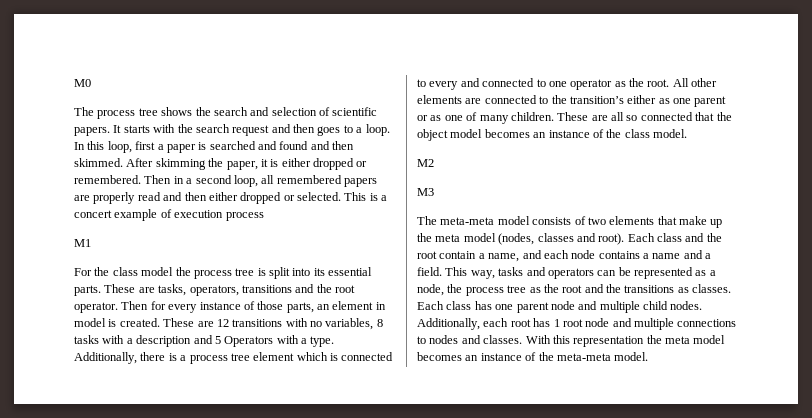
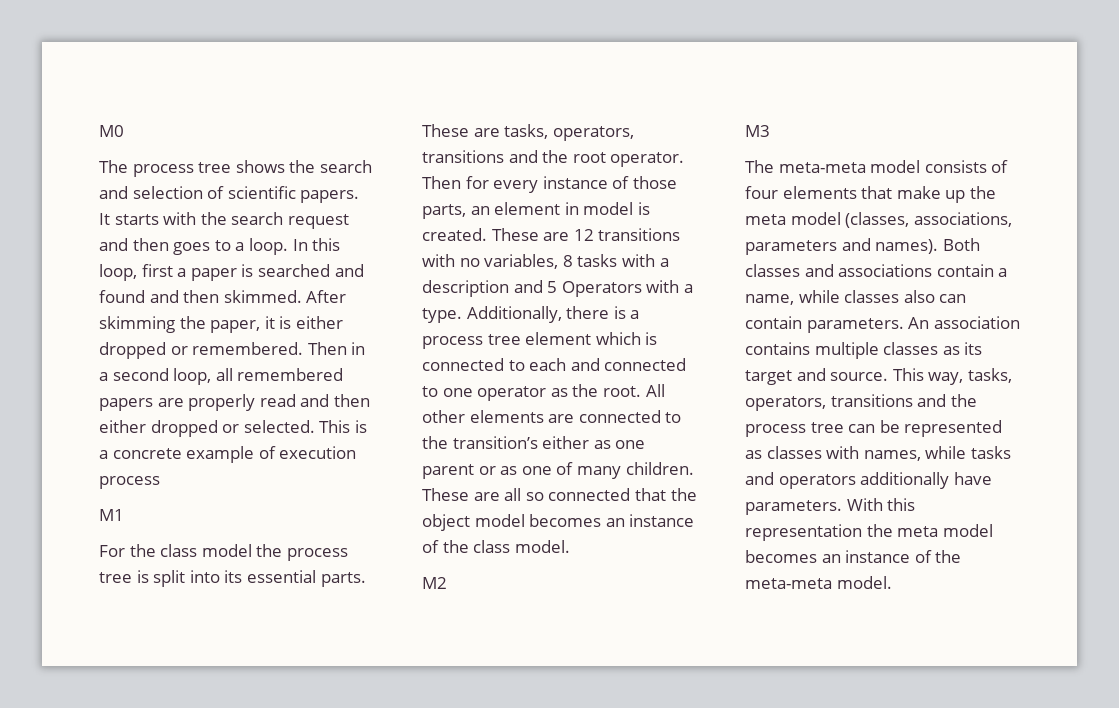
- This is a concert example of execution process
+ This is a concrete example of execution process
- Additionally, there is a process tree element which is connected to every and connected to one operator as the root.
+ Additionally, there is a process tree element which is connected to each and connected to one operator as the root.
- The meta-meta model consists of two elements that make up the meta model (nodes, classes and root). Each class and the root contain a name, and each node contains a name and a field. This way, tasks and operators can be represented as a node, the process tree as the root and the transitions as classes. Each class has one parent node and multiple child nodes. Additionally, each root has 1 root node and multiple connections to nodes and classes.
+ The meta-meta model consists of four elements that make up the meta model (classes, associations, parameters and names). Both classes and associations contain a name, while classes also can contain parameters. An association contains multiple classes as its target and source. This way, tasks, operators, transitions and the process tree can be represented as classes with names, while tasks and operators additionally have parameters.

